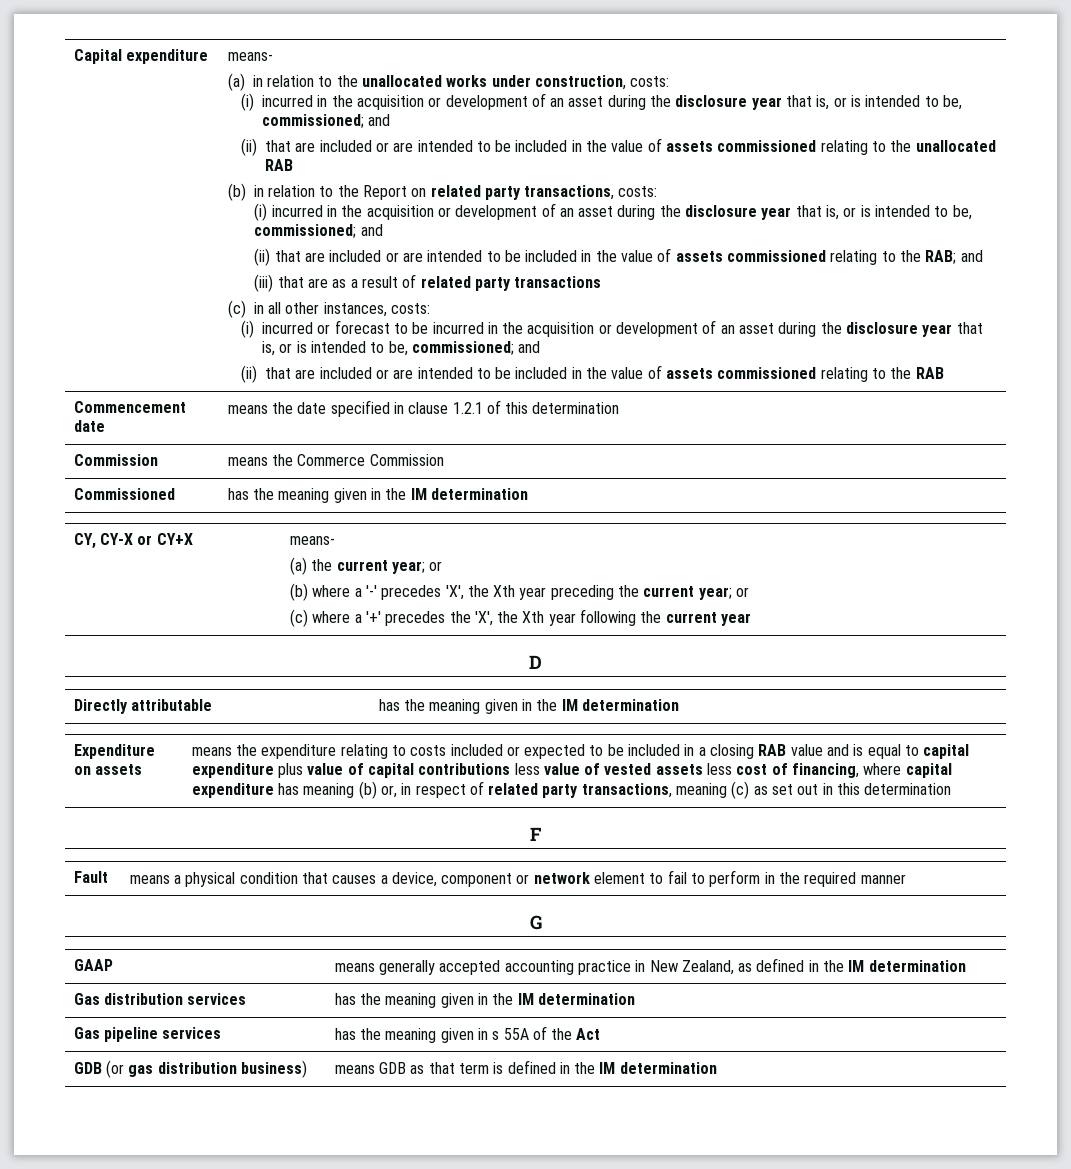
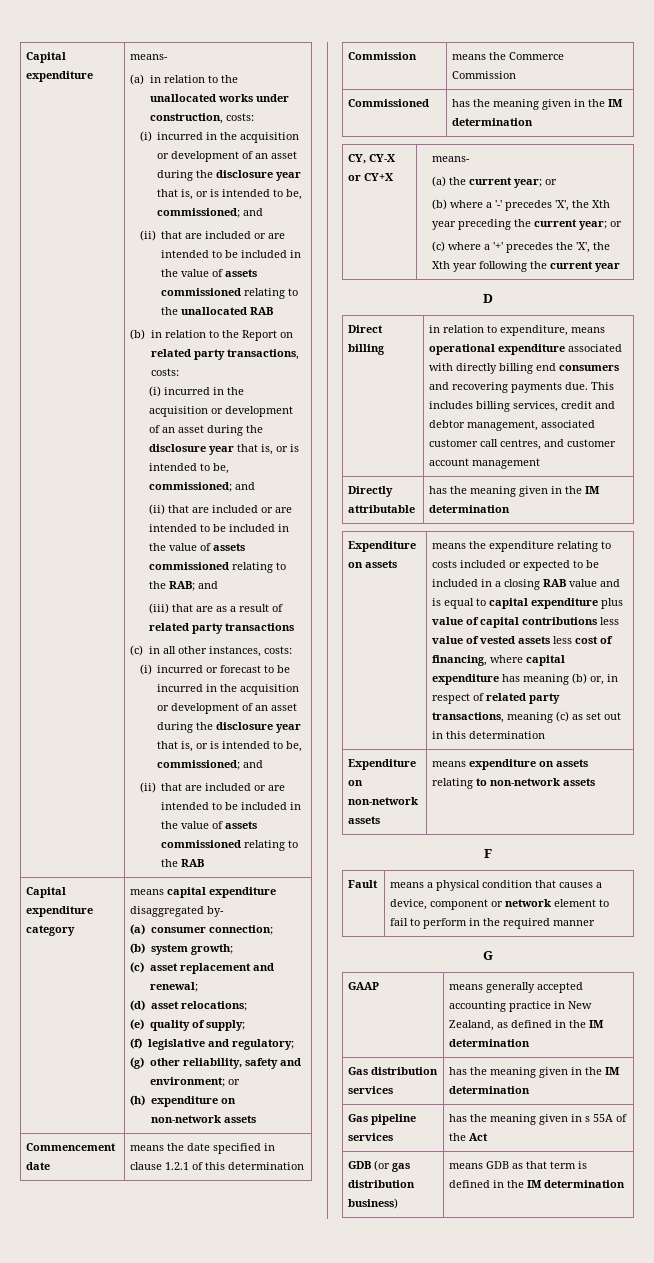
+ Capital expenditure category | means capital expenditure disaggregated by-
+ (a) consumer connection;
+ (b) system growth;
+ (c) asset replacement and renewal;
+ (d) asset relocations;
+ (e) quality of supply;
+ (f) legislative and regulatory;
+ (g) other reliability, safety and environment; or
+ (h) expenditure on non-network assets
+ Direct billing | in relation to expenditure, means operational expenditure associated with directly billing end consumers and recovering payments due. This includes billing services, credit and debtor management, associated customer call centres, and customer account management
+ Expenditure on non-network assets | means expenditure on assets relating to non-network assets

